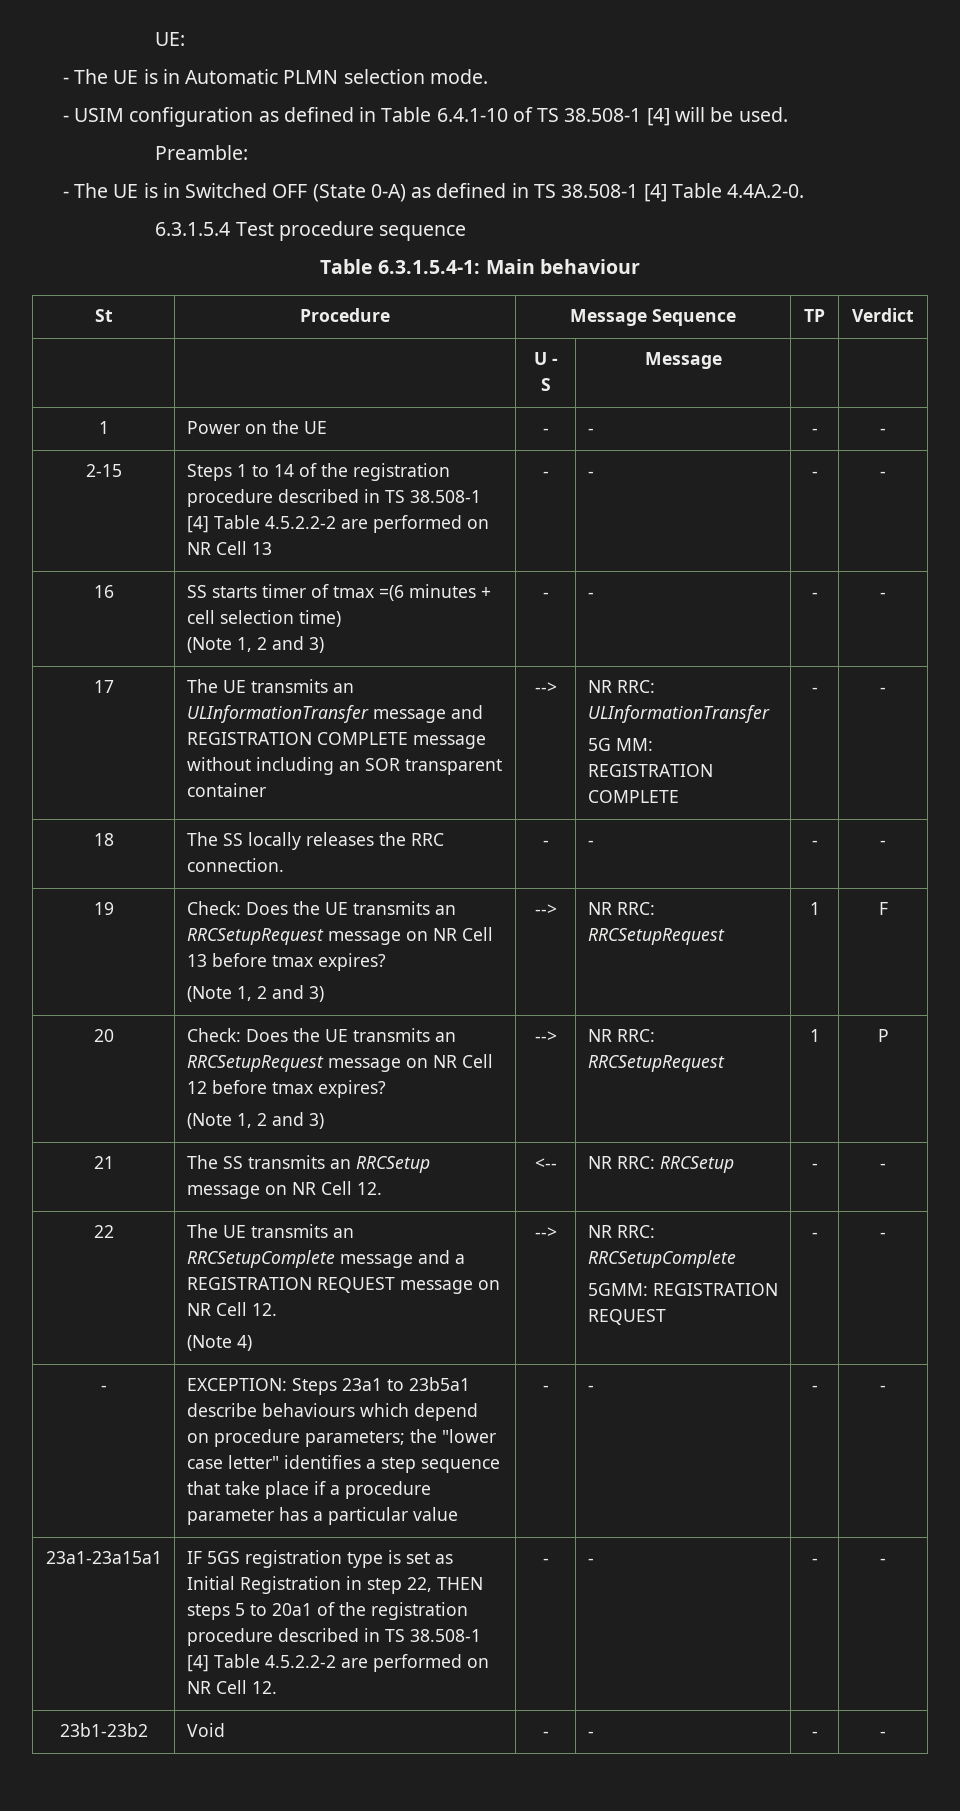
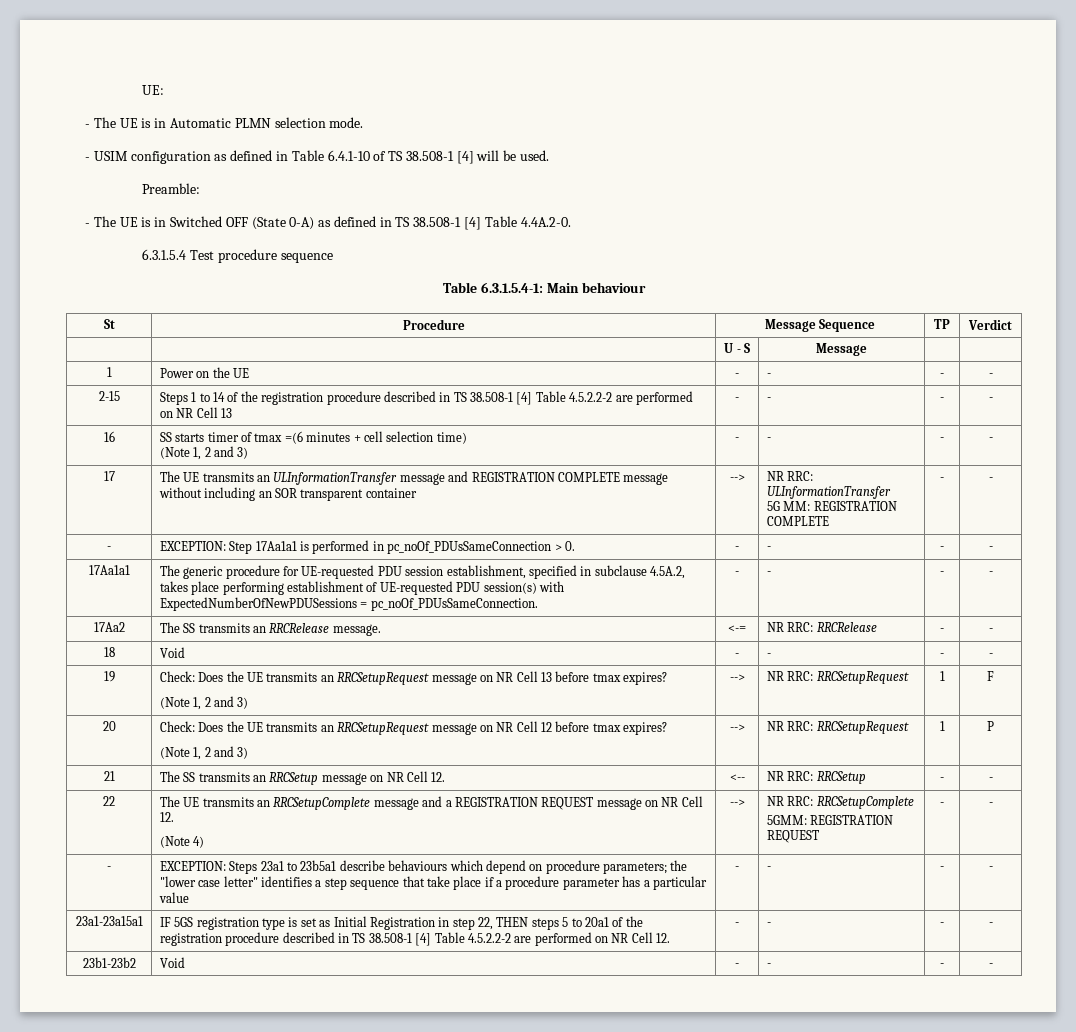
- 18 | The SS locally releases the RRC connection. | - | - | - | -
+ - | EXCEPTION: Step 17Aa1a1 is performed in pc_noOf_PDUsSameConnection > 0. | - | - | - | -
+ 17Aa1a1 | The generic procedure for UE-requested PDU session establishment, specified in subclause 4.5A.2, takes place performing establishment of UE-requested PDU session(s) with ExpectedNumberOfNewPDUSessions = pc_noOf_PDUsSameConnection. | - | - | - | -
+ 17Aa2 | The SS transmits an RRCRelease message. | <-= | NR RRC: RRCRelease | - | -
+ 18 | Void | - | - | - | -

